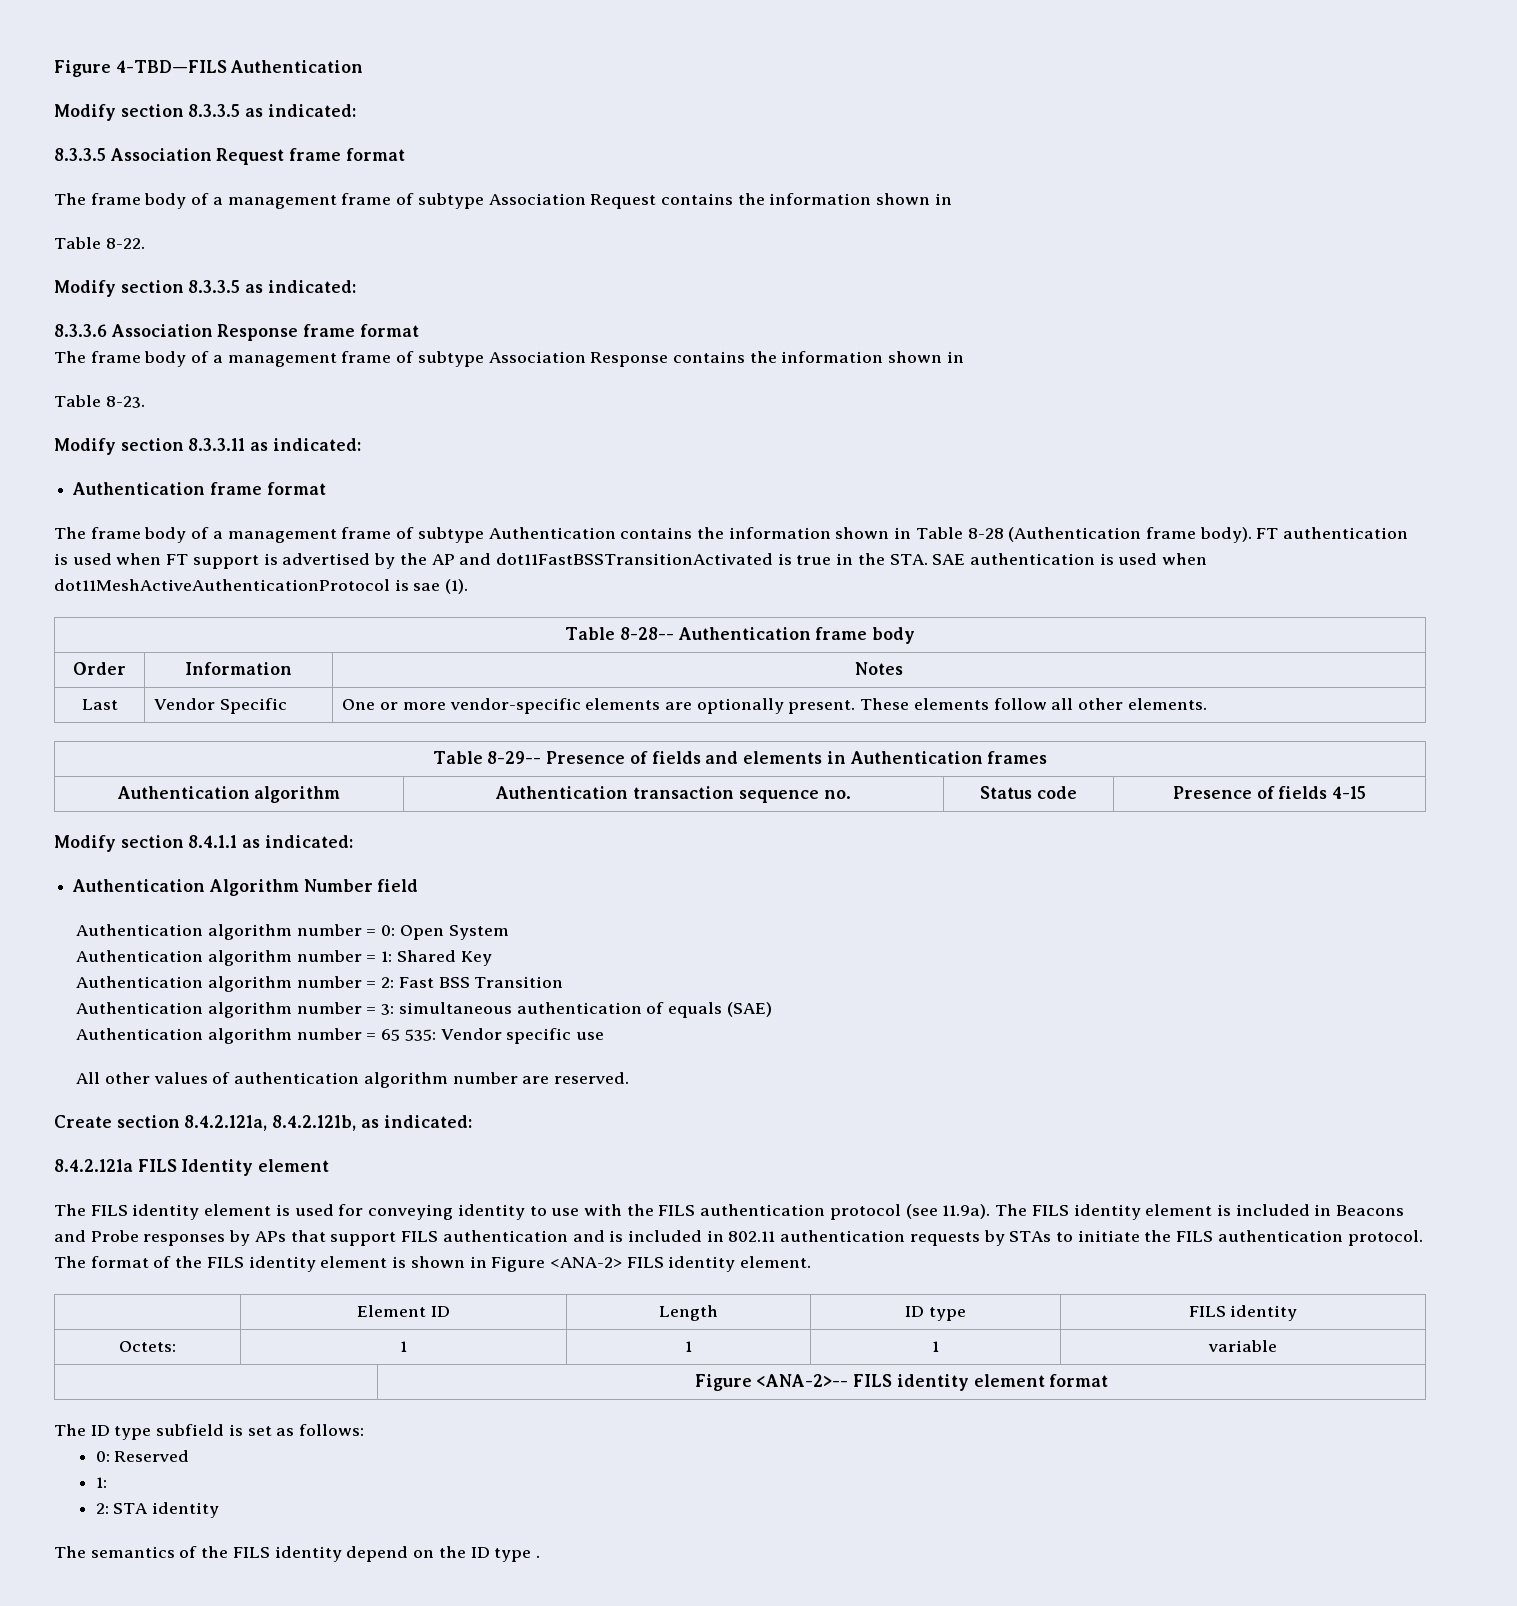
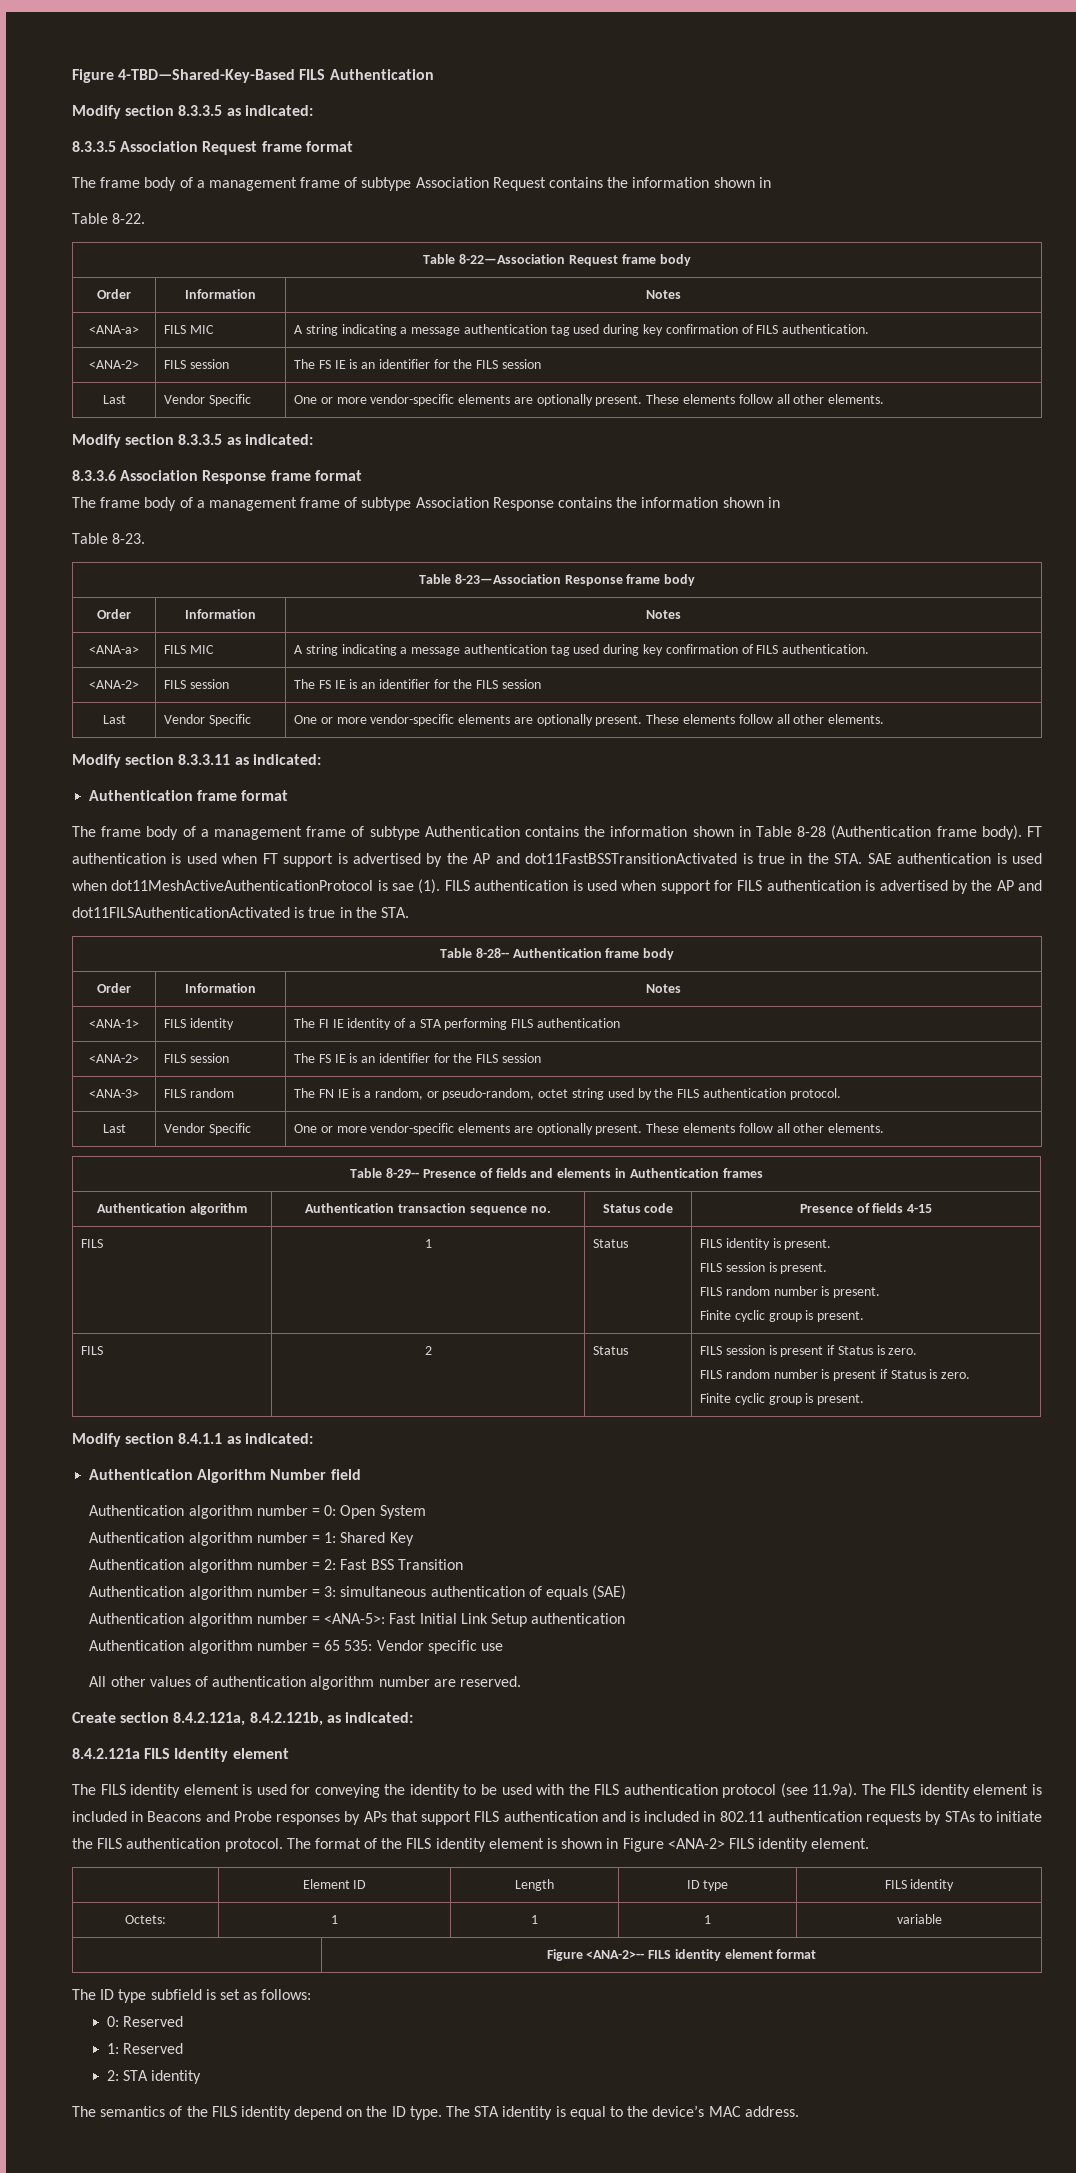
- Figure 4-TBD—FILS Authentication
+ Figure 4-TBD—Shared-Key-Based FILS Authentication
+ Table 8-22—Association Request frame body
+ Order | Information | Notes
+ <ANA-a> | FILS MIC | A string indicating a message authentication tag used during key confirmation of FILS authentication.
+ <ANA-2> | FILS session | The FS IE is an identifier for the FILS session
+ Last | Vendor Specific | One or more vendor-specific elements are optionally present. These elements follow all other elements.
+ Table 8-23—Association Response frame body
+ Order | Information | Notes
+ <ANA-a> | FILS MIC | A string indicating a message authentication tag used during key confirmation of FILS authentication.
+ <ANA-2> | FILS session | The FS IE is an identifier for the FILS session
+ Last | Vendor Specific | One or more vendor-specific elements are optionally present. These elements follow all other elements.
+ FILS authentication is used when support for FILS authentication is advertised by the AP and dot11FILSAuthenticationActivated is true in the STA.
+ <ANA-1> | FILS identity | The FI IE identity of a STA performing FILS authentication
+ <ANA-2> | FILS session | The FS IE is an identifier for the FILS session
+ <ANA-3> | FILS random | The FN IE is a random, or pseudo-random, octet string used by the FILS authentication protocol.
+ FILS | 1 | Status | FILS identity is present.
+ FILS session is present.
+ FILS random number is present.
+ Finite cyclic group is present.
+ FILS | 2 | Status | FILS session is present if Status is zero.
+ FILS random number is present if Status is zero.
+ Finite cyclic group is present.
+ Authentication algorithm number = <ANA-5>: Fast Initial Link Setup authentication
- The FILS identity element is used for conveying identity to use with the FILS authentication protocol (see 11.9a). The FILS identity element is included in Beacons and Probe responses by APs that support FILS authentication and is included in 802.11 authentication requests by STAs to initiate the FILS authentication protocol.
+ The FILS identity element is used for conveying the identity to be used with the FILS authentication protocol (see 11.9a). The FILS identity element is included in Beacons and Probe responses by APs that support FILS authentication and is included in 802.11 authentication requests by STAs to initiate the FILS authentication protocol.
  0: Reserved
- 1:
+ 1: Reserved
- The semantics of the FILS identity depend on the ID type .
+ The semantics of the FILS identity depend on the ID type. The STA identity is equal to the device’s MAC address.

